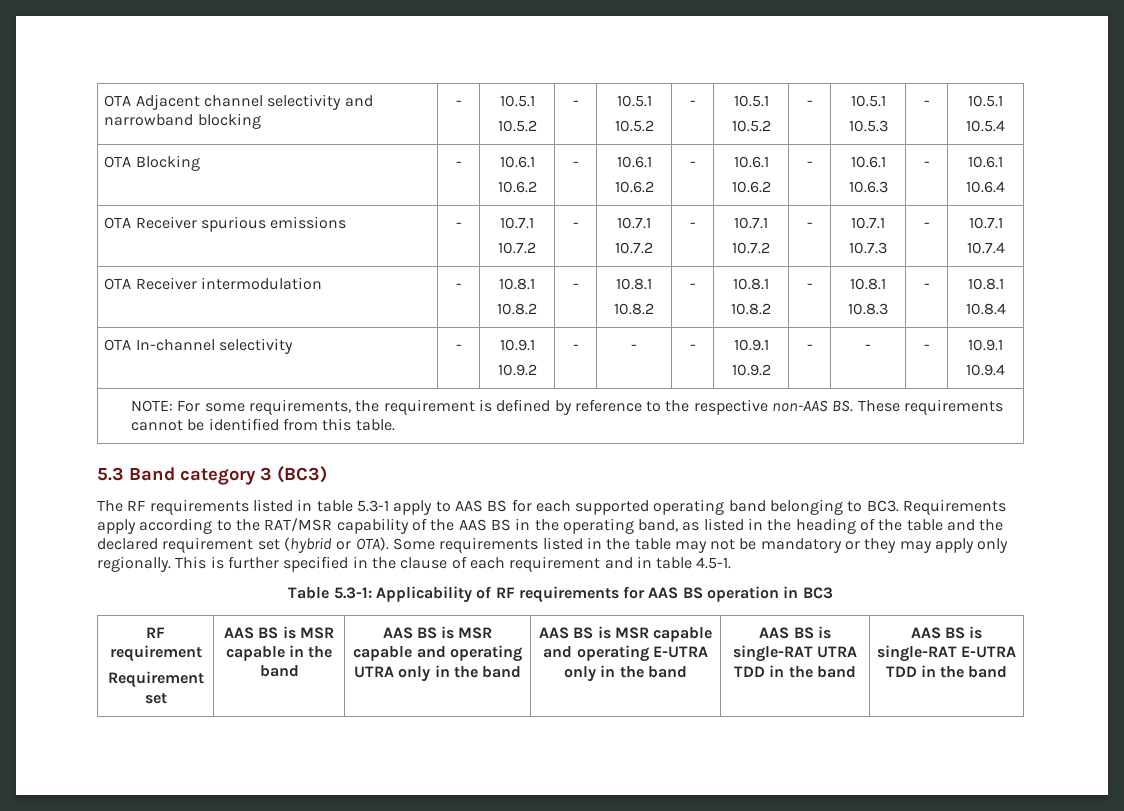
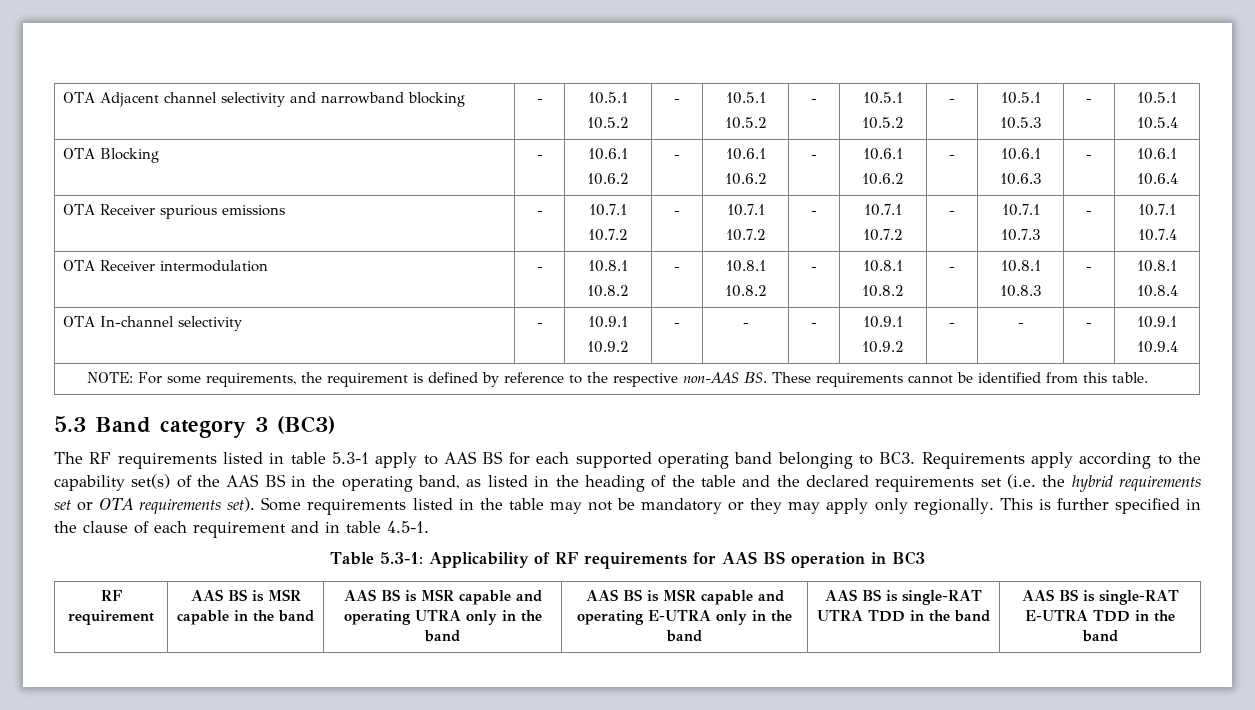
- The RF requirements listed in table 5.3-1 apply to AAS BS for each supported operating band belonging to BC3. Requirements apply according to the RAT/MSR capability of the AAS BS in the operating band, as listed in the heading of the table and the declared requirement set (hybrid or OTA).
+ The RF requirements listed in table 5.3-1 apply to AAS BS for each supported operating band belonging to BC3. Requirements apply according to the capability set(s) of the AAS BS in the operating band, as listed in the heading of the table and the declared requirements set (i.e. the hybrid requirements set or OTA requirements set).
- Requirement set

